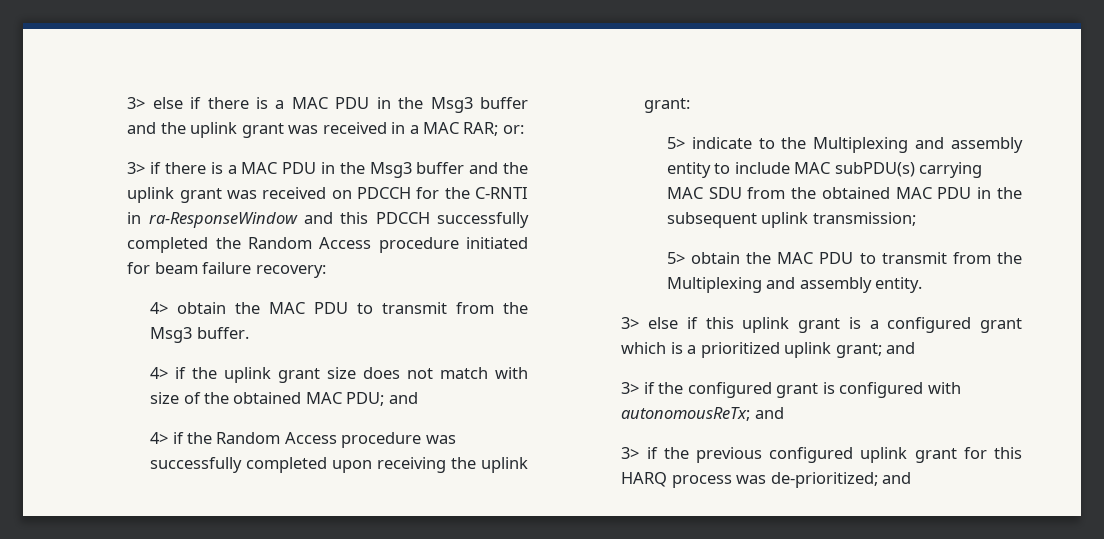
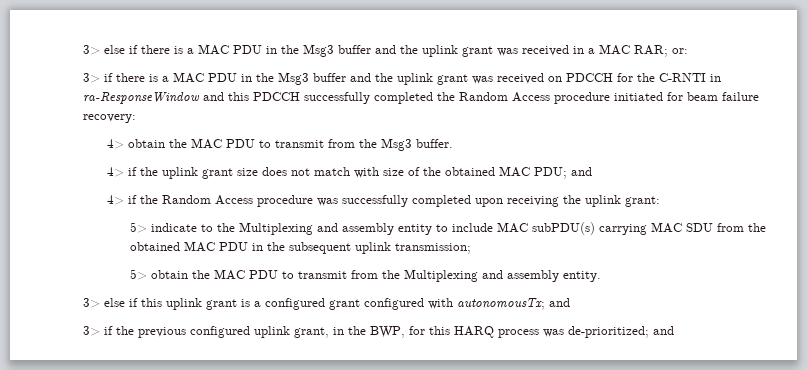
- 3> else if this uplink grant is a configured grant which is a prioritized uplink grant; and
- 3> if the configured grant is configured with autonomousReTx; and
+ 3> else if this uplink grant is a configured grant configured with autonomousTx; and
- 3> if the previous configured uplink grant for this HARQ process was de-prioritized; and
+ 3> if the previous configured uplink grant, in the BWP, for this HARQ process was de-prioritized; and

